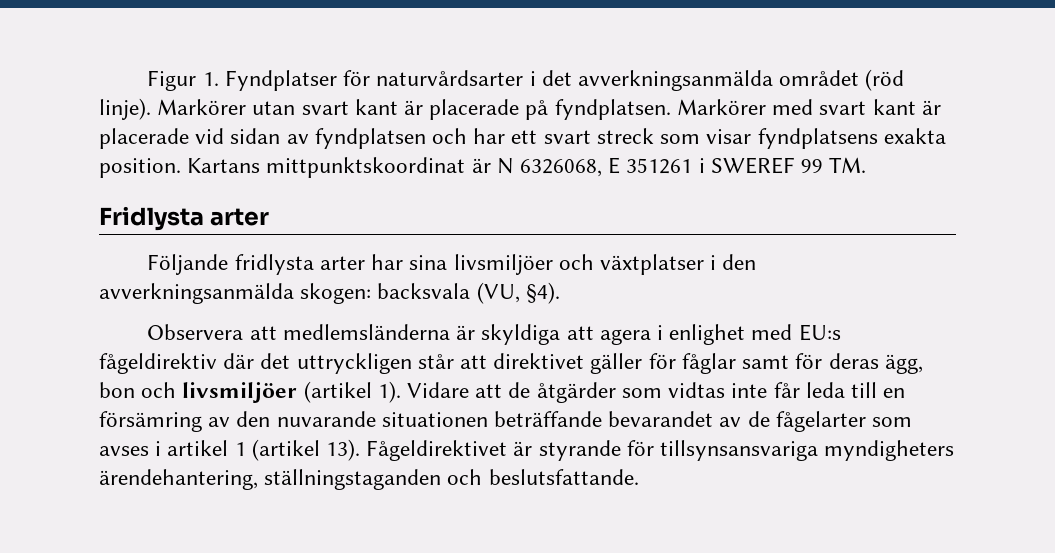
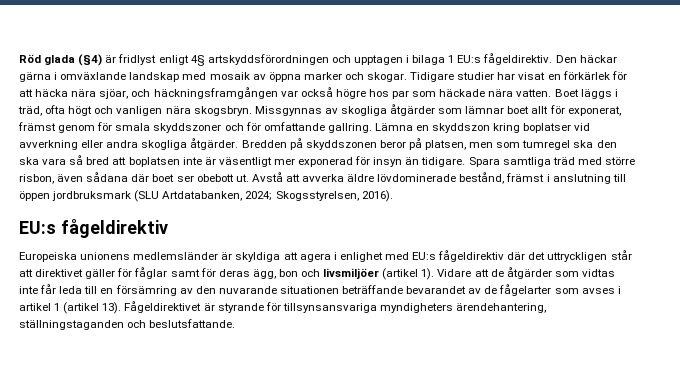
- Figur 1. Fyndplatser för naturvårdsarter i det avverkningsanmälda området (röd linje). Markörer utan svart kant är placerade på fyndplatsen. Markörer med svart kant är placerade vid sidan av fyndplatsen och har ett svart streck som visar fyndplatsens exakta position. Kartans mittpunktskoordinat är N 6326068, E 351261 i SWEREF 99 TM.
- Fridlysta arter
- Följande fridlysta arter har sina livsmiljöer och växtplatser i den avverkningsanmälda skogen: backsvala (VU, §4).
- Observera att medlemsländerna är skyldiga att agera i enlighet med EU:s fågeldirektiv där det uttryckligen står att direktivet gäller för fåglar samt för deras ägg, bon och livsmiljöer (artikel 1).
+ Röd glada (§4) är fridlyst enligt 4§ artskyddsförordningen och upptagen i bilaga 1 EU:s fågeldirektiv. Den häckar gärna i omväxlande landskap med mosaik av öppna marker och skogar. Tidigare studier har visat en förkärlek för att häcka nära sjöar, och häckningsframgången var också högre hos par som häckade nära vatten. Boet läggs i träd, ofta högt och vanligen nära skogsbryn. Missgynnas av skogliga åtgärder som lämnar boet allt för exponerat, främst genom för smala skyddszoner och för omfattande gallring. Lämna en skyddszon kring boplatser vid avverkning eller andra skogliga åtgärder. Bredden på skyddszonen beror på platsen, men som tumregel ska den ska vara så bred att boplatsen inte är väsentligt mer exponerad för insyn än tidigare. Spara samtliga träd med större risbon, även sådana där boet ser obebott ut. Avstå att avverka äldre lövdominerade bestånd, främst i anslutning till öppen jordbruksmark (SLU Artdatabanken, 2024; Skogsstyrelsen, 2016).
+ EU:s fågeldirektiv
+ Europeiska unionens medlemsländer är skyldiga att agera i enlighet med EU:s fågeldirektiv där det uttryckligen står att direktivet gäller för fåglar samt för deras ägg, bon och livsmiljöer (artikel 1).

